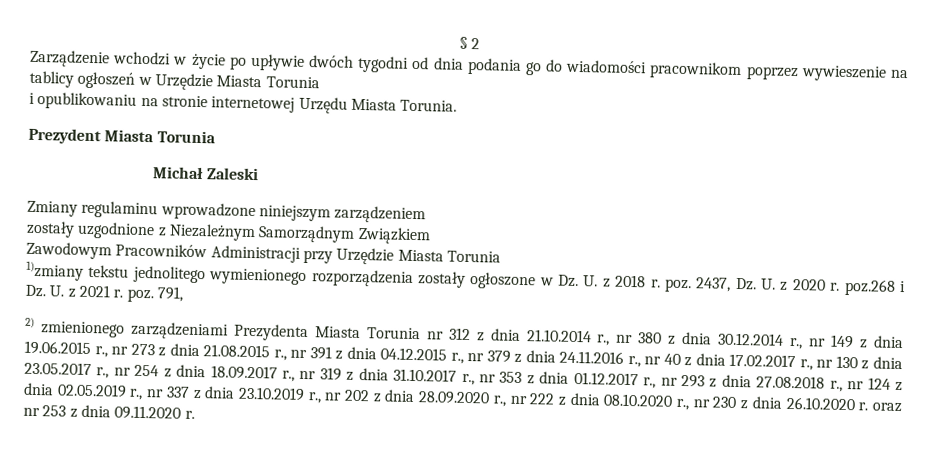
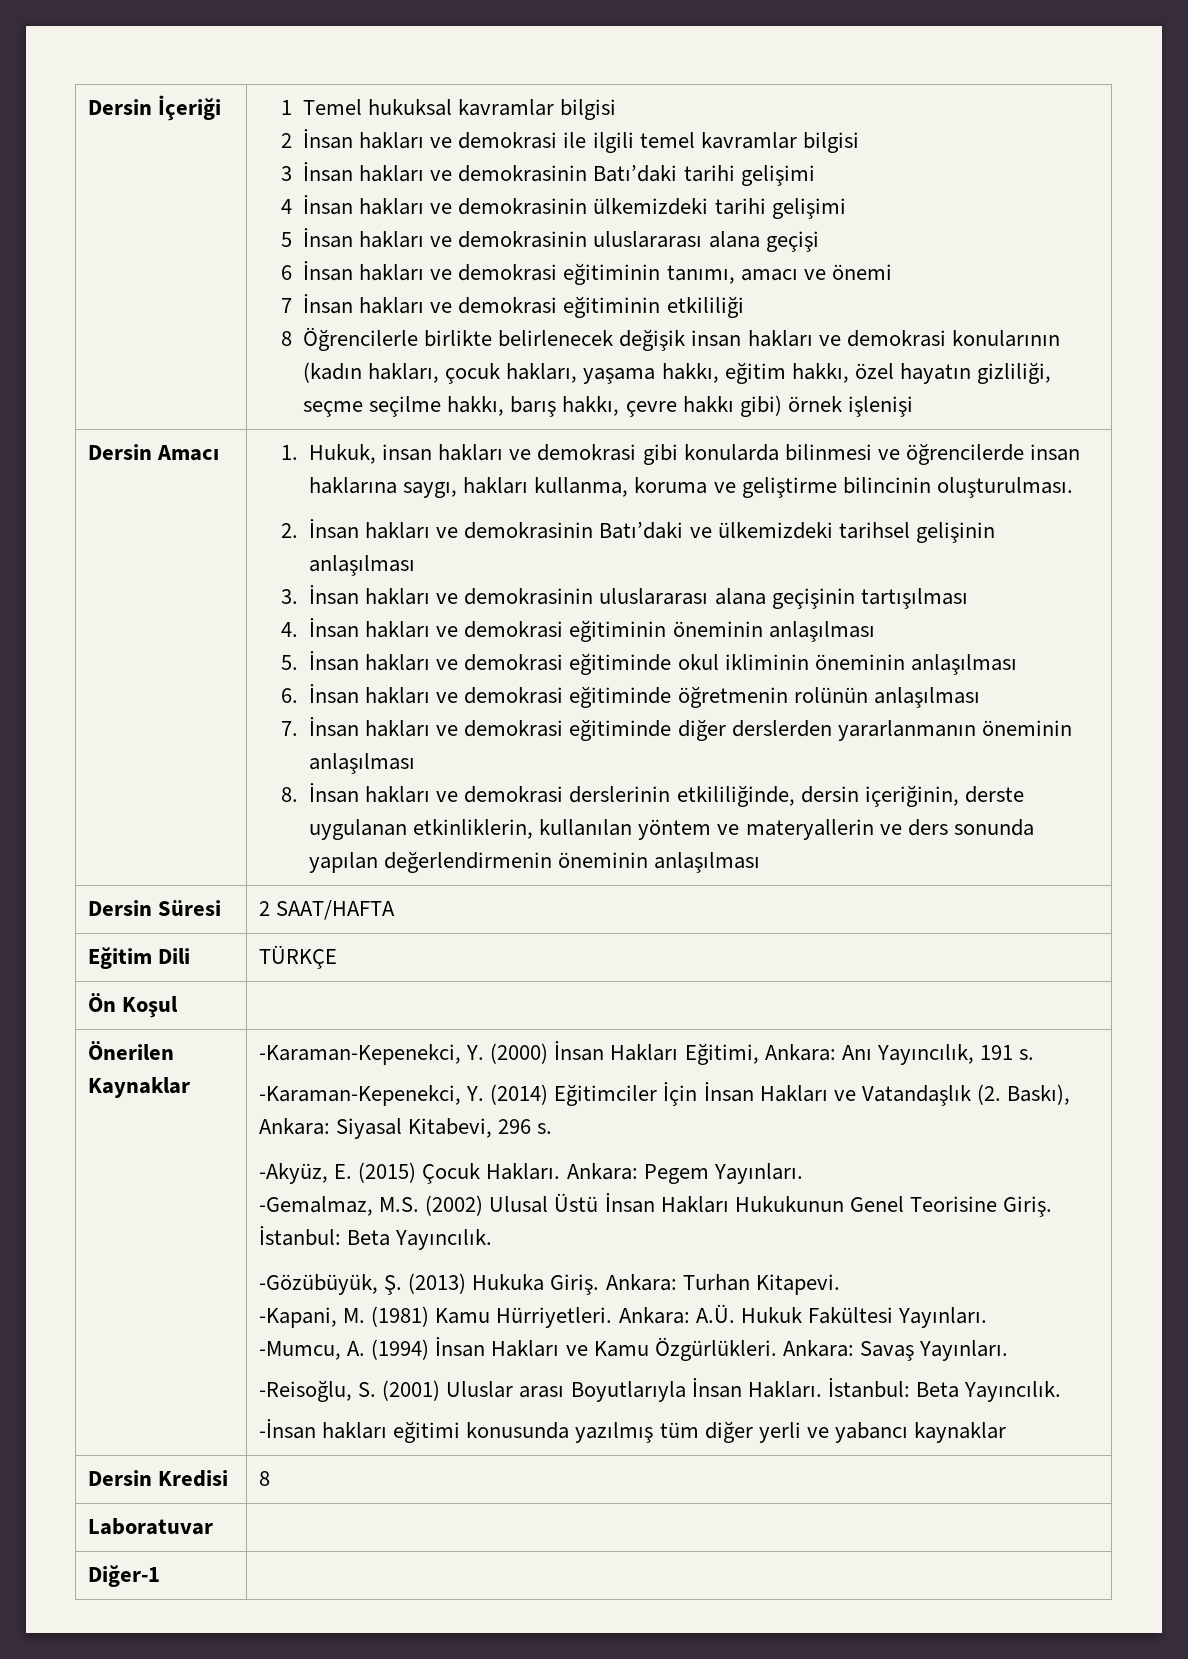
- § 2
- Zarządzenie wchodzi w życie po upływie dwóch tygodni od dnia podania go do wiadomości pracownikom poprzez wywieszenie na tablicy ogłoszeń w Urzędzie Miasta Torunia
- i opublikowaniu na stronie internetowej Urzędu Miasta Torunia.
- Prezydent Miasta Torunia
- Michał Zaleski
- Zmiany regulaminu wprowadzone niniejszym zarządzeniem
- zostały uzgodnione z Niezależnym Samorządnym Związkiem
- Zawodowym Pracowników Administracji przy Urzędzie Miasta Torunia
- 1)zmiany tekstu jednolitego wymienionego rozporządzenia zostały ogłoszone w Dz. U. z 2018 r. poz. 2437, Dz. U. z 2020 r. poz.268 i Dz. U. z 2021 r. poz. 791,
- 2) zmienionego zarządzeniami Prezydenta Miasta Torunia nr 312 z dnia 21.10.2014 r., nr 380 z dnia 30.12.2014 r., nr 149 z dnia 19.06.2015 r., nr 273 z dnia 21.08.2015 r., nr 391 z dnia 04.12.2015 r., nr 379 z dnia 24.11.2016 r., nr 40 z dnia 17.02.2017 r., nr 130 z dnia 23.05.2017 r., nr 254 z dnia 18.09.2017 r., nr 319 z dnia 31.10.2017 r., nr 353 z dnia 01.12.2017 r., nr 293 z dnia 27.08.2018 r., nr 124 z dnia 02.05.2019 r., nr 337 z dnia 23.10.2019 r., nr 202 z dnia 28.09.2020 r., nr 222 z dnia 08.10.2020 r., nr 230 z dnia 26.10.2020 r. oraz nr 253 z dnia 09.11.2020 r.
+ Dersin İçeriği | 1 Temel hukuksal kavramlar bilgisi
+ 2 İnsan hakları ve demokrasi ile ilgili temel kavramlar bilgisi
+ 3 İnsan hakları ve demokrasinin Batı’daki tarihi gelişimi
+ 4 İnsan hakları ve demokrasinin ülkemizdeki tarihi gelişimi
+ 5 İnsan hakları ve demokrasinin uluslararası alana geçişi
+ 6 İnsan hakları ve demokrasi eğitiminin tanımı, amacı ve önemi
+ 7 İnsan hakları ve demokrasi eğitiminin etkililiği
+ 8 Öğrencilerle birlikte belirlenecek değişik insan hakları ve demokrasi konularının (kadın hakları, çocuk hakları, yaşama hakkı, eğitim hakkı, özel hayatın gizliliği, seçme seçilme hakkı, barış hakkı, çevre hakkı gibi) örnek işlenişi
+ Dersin Amacı | 1. Hukuk, insan hakları ve demokrasi gibi konularda bilinmesi ve öğrencilerde insan haklarına saygı, hakları kullanma, koruma ve geliştirme bilincinin oluşturulması.
+ 2. İnsan hakları ve demokrasinin Batı’daki ve ülkemizdeki tarihsel gelişinin anlaşılması
+ 3. İnsan hakları ve demokrasinin uluslararası alana geçişinin tartışılması
+ 4. İnsan hakları ve demokrasi eğitiminin öneminin anlaşılması
+ 5. İnsan hakları ve demokrasi eğitiminde okul ikliminin öneminin anlaşılması
+ 6. İnsan hakları ve demokrasi eğitiminde öğretmenin rolünün anlaşılması
+ 7. İnsan hakları ve demokrasi eğitiminde diğer derslerden yararlanmanın öneminin anlaşılması
+ 8. İnsan hakları ve demokrasi derslerinin etkililiğinde, dersin içeriğinin, derste uygulanan etkinliklerin, kullanılan yöntem ve materyallerin ve ders sonunda yapılan değerlendirmenin öneminin anlaşılması
+ Dersin Süresi | 2 SAAT/HAFTA
+ Eğitim Dili | TÜRKÇE
+ Ön Koşul |
+ Önerilen Kaynaklar | -Karaman-Kepenekci, Y. (2000) İnsan Hakları Eğitimi, Ankara: Anı Yayıncılık, 191 s.
+ -Karaman-Kepenekci, Y. (2014) Eğitimciler İçin İnsan Hakları ve Vatandaşlık (2. Baskı), Ankara: Siyasal Kitabevi, 296 s.
+ -Akyüz, E. (2015) Çocuk Hakları. Ankara: Pegem Yayınları.
+ -Gemalmaz, M.S. (2002) Ulusal Üstü İnsan Hakları Hukukunun Genel Teorisine Giriş. İstanbul: Beta Yayıncılık.
+ -Gözübüyük, Ş. (2013) Hukuka Giriş. Ankara: Turhan Kitapevi.
+ -Kapani, M. (1981) Kamu Hürriyetleri. Ankara: A.Ü. Hukuk Fakültesi Yayınları.
+ -Mumcu, A. (1994) İnsan Hakları ve Kamu Özgürlükleri. Ankara: Savaş Yayınları.
+ -Reisoğlu, S. (2001) Uluslar arası Boyutlarıyla İnsan Hakları. İstanbul: Beta Yayıncılık.
+ -İnsan hakları eğitimi konusunda yazılmış tüm diğer yerli ve yabancı kaynaklar
+ Dersin Kredisi | 8
+ Laboratuvar |
+ Diğer-1 |

